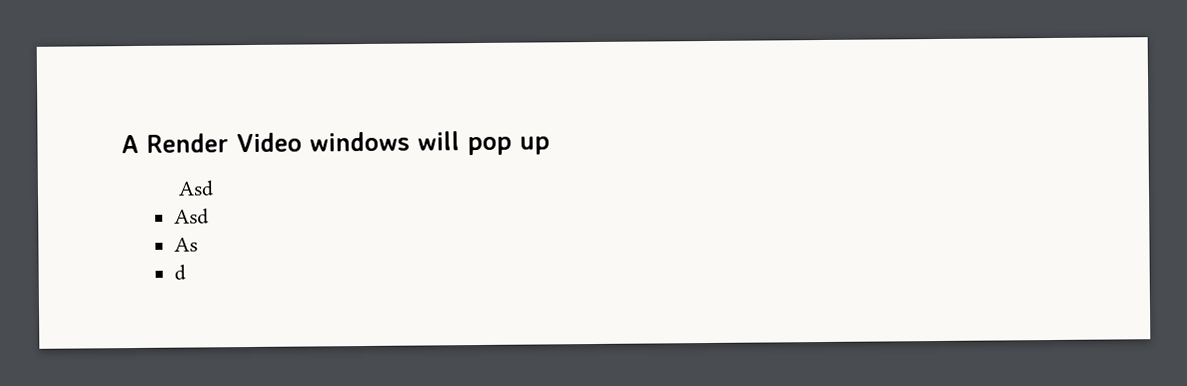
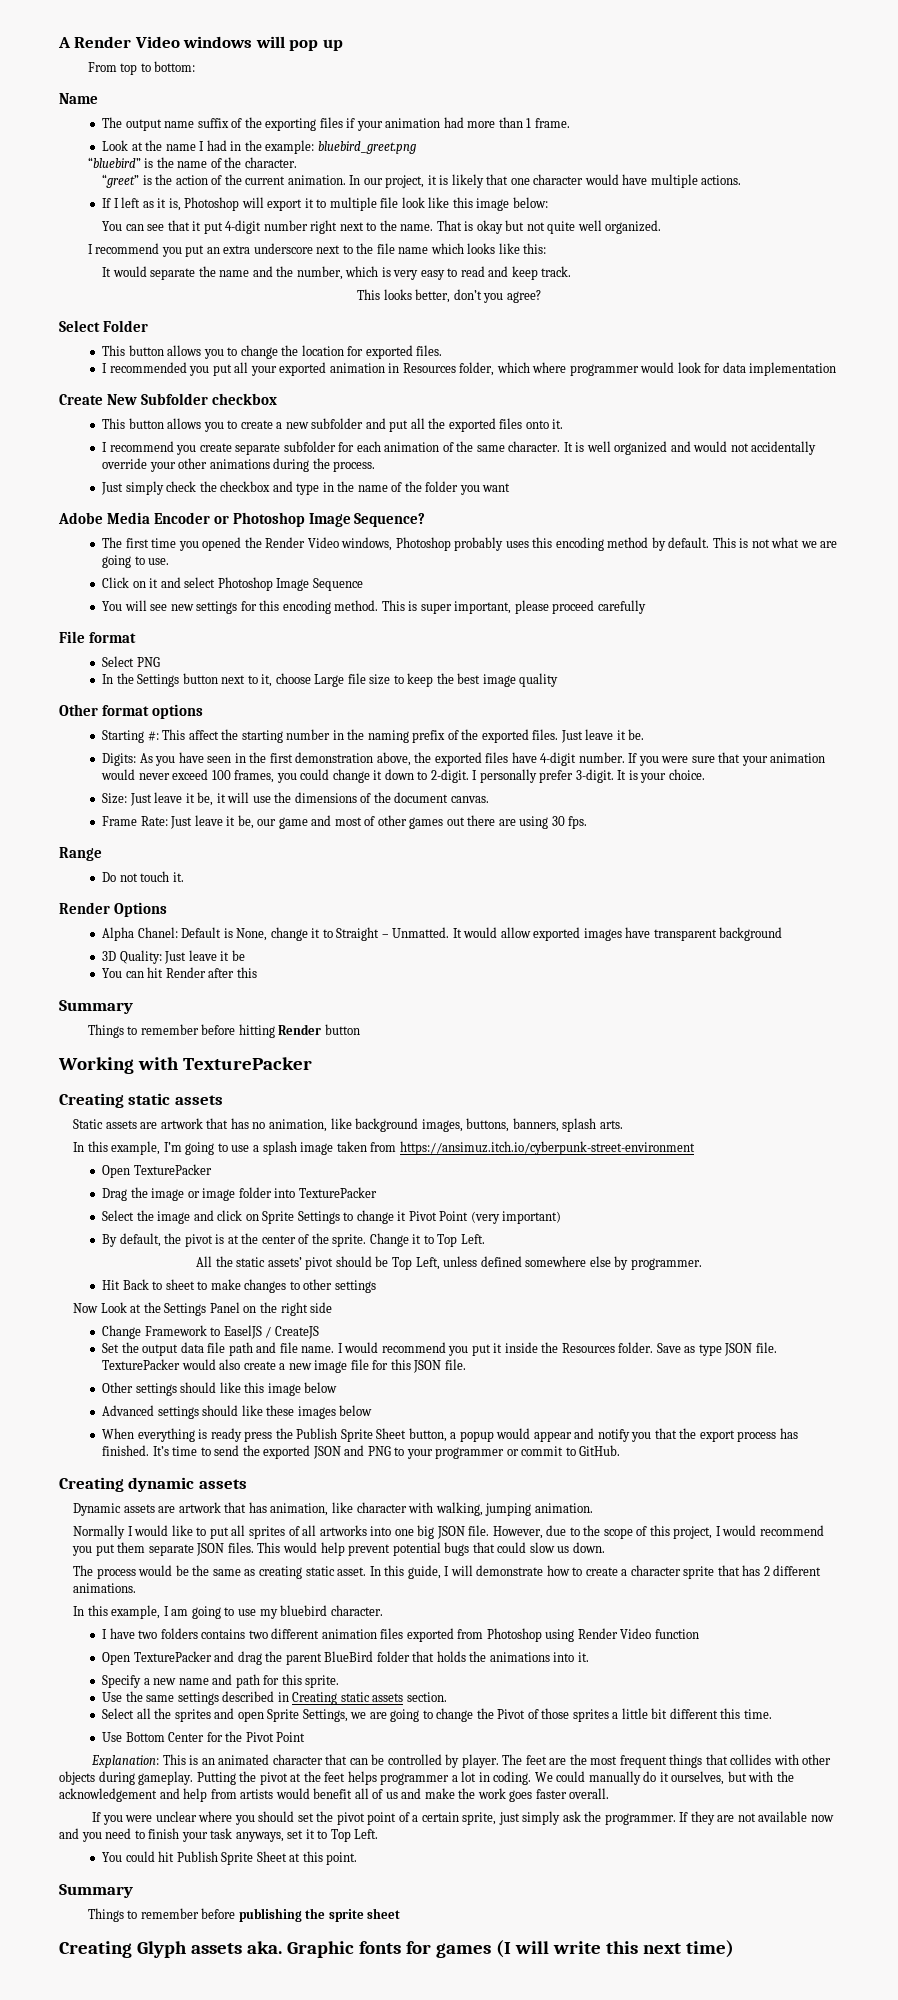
  A Render Video windows will pop up
- Asd
- Asd
- As
- d
+ From top to bottom:
+ Name
+ The output name suffix of the exporting files if your animation had more than 1 frame.
+ Look at the name I had in the example: bluebird_greet.png
+ “bluebird” is the name of the character.
+ “greet” is the action of the current animation. In our project, it is likely that one character would have multiple actions.
+ If I left as it is, Photoshop will export it to multiple file look like this image below:
+ You can see that it put 4-digit number right next to the name. That is okay but not quite well organized.
+ I recommend you put an extra underscore next to the file name which looks like this:
+ It would separate the name and the number, which is very easy to read and keep track.
+ This looks better, don’t you agree?
+ Select Folder
+ This button allows you to change the location for exported files.
+ I recommended you put all your exported animation in Resources folder, which where programmer would look for data implementation
+ Create New Subfolder checkbox
+ This button allows you to create a new subfolder and put all the exported files onto it.
+ I recommend you create separate subfolder for each animation of the same character. It is well organized and would not accidentally override your other animations during the process.
+ Just simply check the checkbox and type in the name of the folder you want
+ Adobe Media Encoder or Photoshop Image Sequence?
+ The first time you opened the Render Video windows, Photoshop probably uses this encoding method by default. This is not what we are going to use.
+ Click on it and select Photoshop Image Sequence
+ You will see new settings for this encoding method. This is super important, please proceed carefully
+ File format
+ Select PNG
+ In the Settings button next to it, choose Large file size to keep the best image quality
+ Other format options
+ Starting #: This affect the starting number in the naming prefix of the exported files. Just leave it be.
+ Digits: As you have seen in the first demonstration above, the exported files have 4-digit number. If you were sure that your animation would never exceed 100 frames, you could change it down to 2-digit. I personally prefer 3-digit. It is your choice.
+ Size: Just leave it be, it will use the dimensions of the document canvas.
+ Frame Rate: Just leave it be, our game and most of other games out there are using 30 fps.
+ Range
+ Do not touch it.
+ Render Options
+ Alpha Chanel: Default is None, change it to Straight – Unmatted. It would allow exported images have transparent background
+ 3D Quality: Just leave it be
+ You can hit Render after this
+ Summary
+ Things to remember before hitting Render button
+ Working with TexturePacker
+ Creating static assets
+ Static assets are artwork that has no animation, like background images, buttons, banners, splash arts.
+ In this example, I’m going to use a splash image taken from https://ansimuz.itch.io/cyberpunk-street-environment
+ Open TexturePacker
+ Drag the image or image folder into TexturePacker
+ Select the image and click on Sprite Settings to change it Pivot Point (very important)
+ By default, the pivot is at the center of the sprite. Change it to Top Left.
+ All the static assets’ pivot should be Top Left, unless defined somewhere else by programmer.
+ Hit Back to sheet to make changes to other settings
+ Now Look at the Settings Panel on the right side
+ Change Framework to EaselJS / CreateJS
+ Set the output data file path and file name. I would recommend you put it inside the Resources folder. Save as type JSON file. TexturePacker would also create a new image file for this JSON file.
+ Other settings should like this image below
+ Advanced settings should like these images below
+ When everything is ready press the Publish Sprite Sheet button, a popup would appear and notify you that the export process has finished. It’s time to send the exported JSON and PNG to your programmer or commit to GitHub.
+ Creating dynamic assets
+ Dynamic assets are artwork that has animation, like character with walking, jumping animation.
+ Normally I would like to put all sprites of all artworks into one big JSON file. However, due to the scope of this project, I would recommend you put them separate JSON files. This would help prevent potential bugs that could slow us down.
+ The process would be the same as creating static asset. In this guide, I will demonstrate how to create a character sprite that has 2 different animations.
+ In this example, I am going to use my bluebird character.
+ I have two folders contains two different animation files exported from Photoshop using Render Video function
+ Open TexturePacker and drag the parent BlueBird folder that holds the animations into it.
+ Specify a new name and path for this sprite.
+ Use the same settings described in Creating static assets section.
+ Select all the sprites and open Sprite Settings, we are going to change the Pivot of those sprites a little bit different this time.
+ Use Bottom Center for the Pivot Point
+ Explanation: This is an animated character that can be controlled by player. The feet are the most frequent things that collides with other objects during gameplay. Putting the pivot at the feet helps programmer a lot in coding. We could manually do it ourselves, but with the acknowledgement and help from artists would benefit all of us and make the work goes faster overall.
+ If you were unclear where you should set the pivot point of a certain sprite, just simply ask the programmer. If they are not available now and you need to finish your task anyways, set it to Top Left.
+ You could hit Publish Sprite Sheet at this point.
+ Summary
+ Things to remember before publishing the sprite sheet
+ Creating Glyph assets aka. Graphic fonts for games (I will write this next time)

